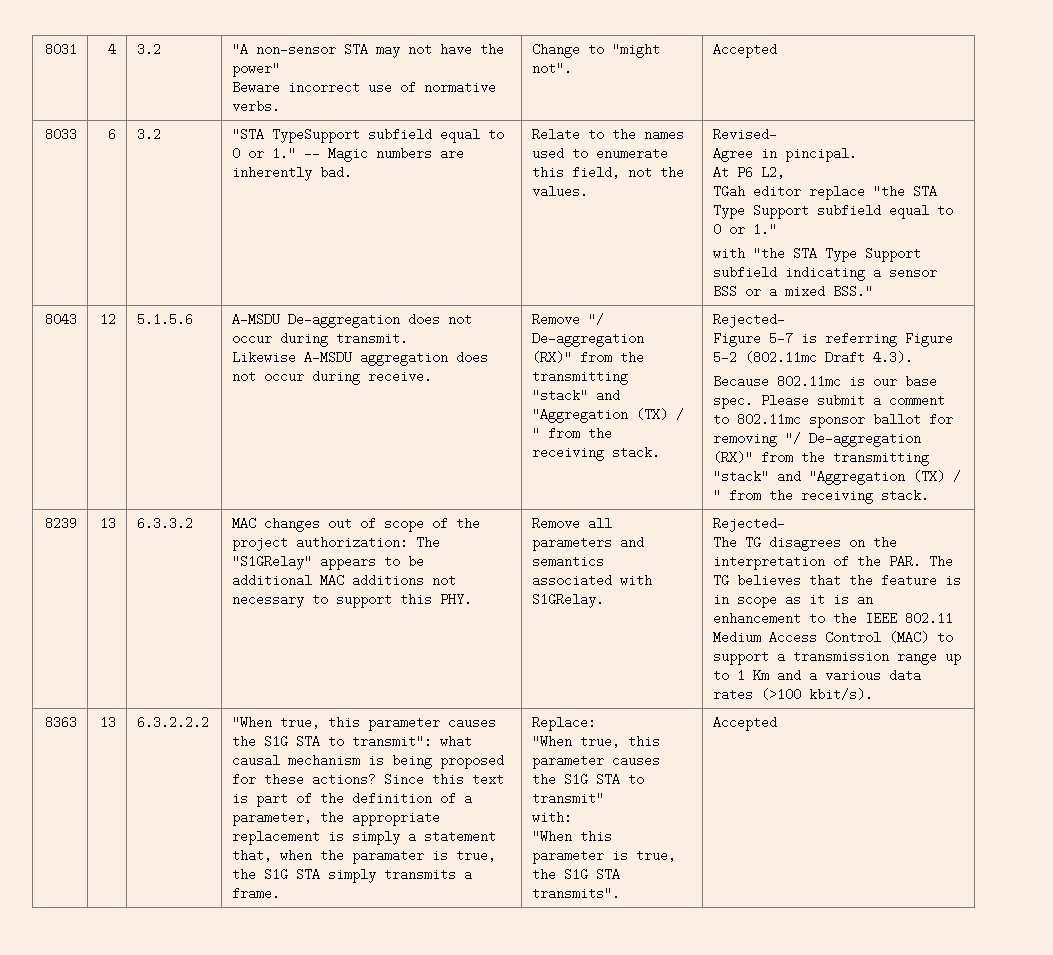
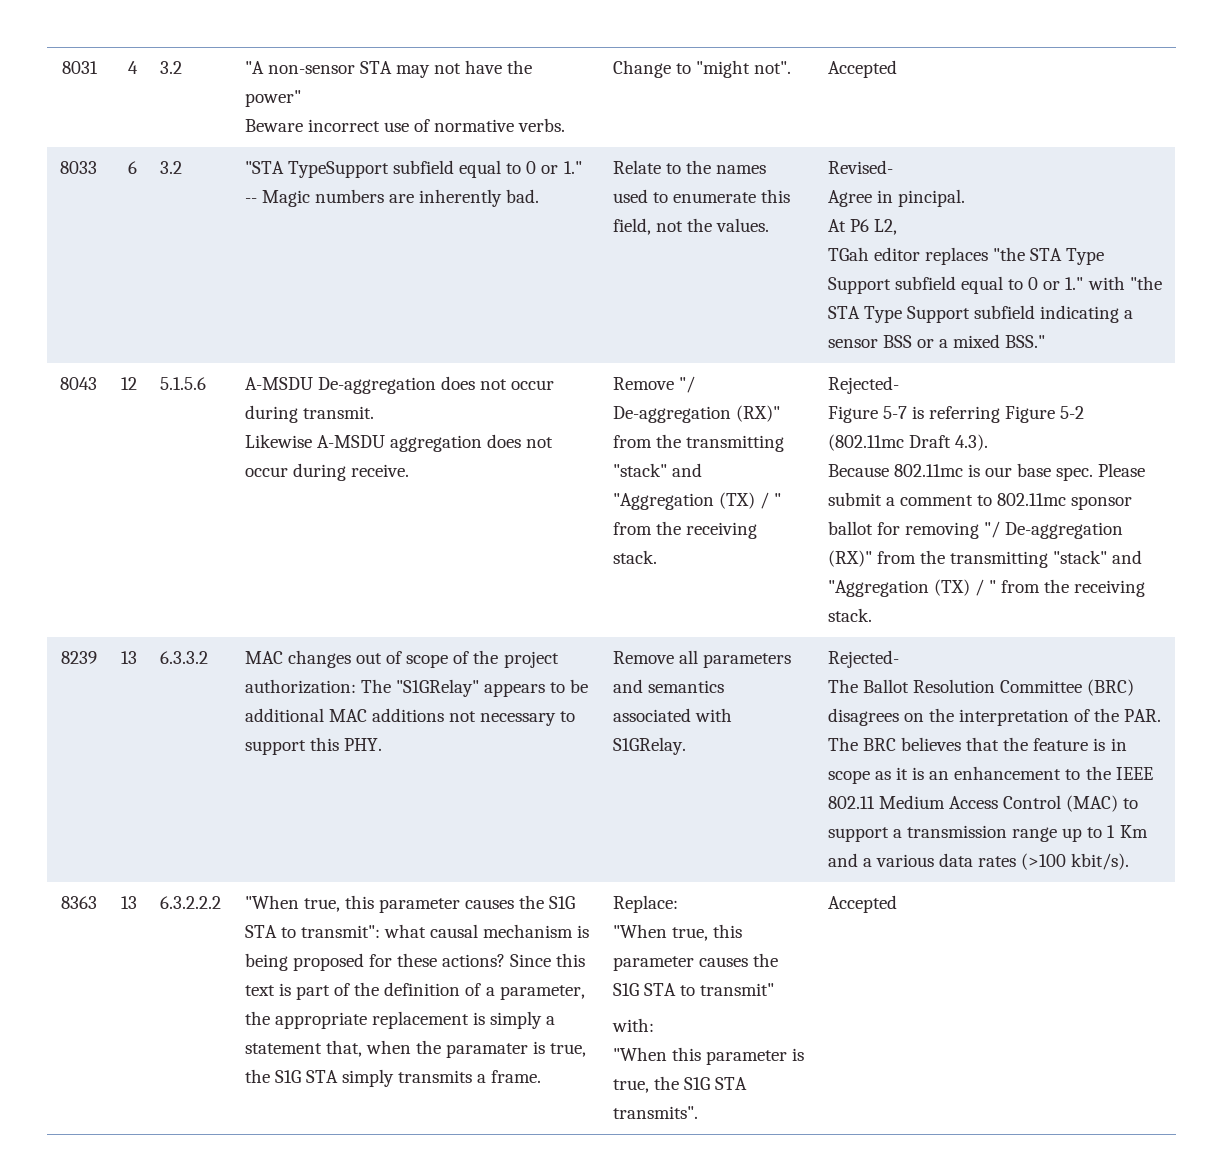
- TGah editor replace "the STA Type Support subfield equal to 0 or 1."
- with "the STA Type Support subfield indicating a sensor BSS or a mixed BSS."
+ TGah editor replaces "the STA Type Support subfield equal to 0 or 1." with "the STA Type Support subfield indicating a sensor BSS or a mixed BSS."
- The TG disagrees on the interpretation of the PAR. The TG believes that the feature is in scope as it is an enhancement to the IEEE 802.11 Medium Access Control (MAC) to support a transmission range up to 1 Km and a various data rates (>100 kbit/s).
+ The Ballot Resolution Committee (BRC) disagrees on the interpretation of the PAR. The BRC believes that the feature is in scope as it is an enhancement to the IEEE 802.11 Medium Access Control (MAC) to support a transmission range up to 1 Km and a various data rates (>100 kbit/s).

